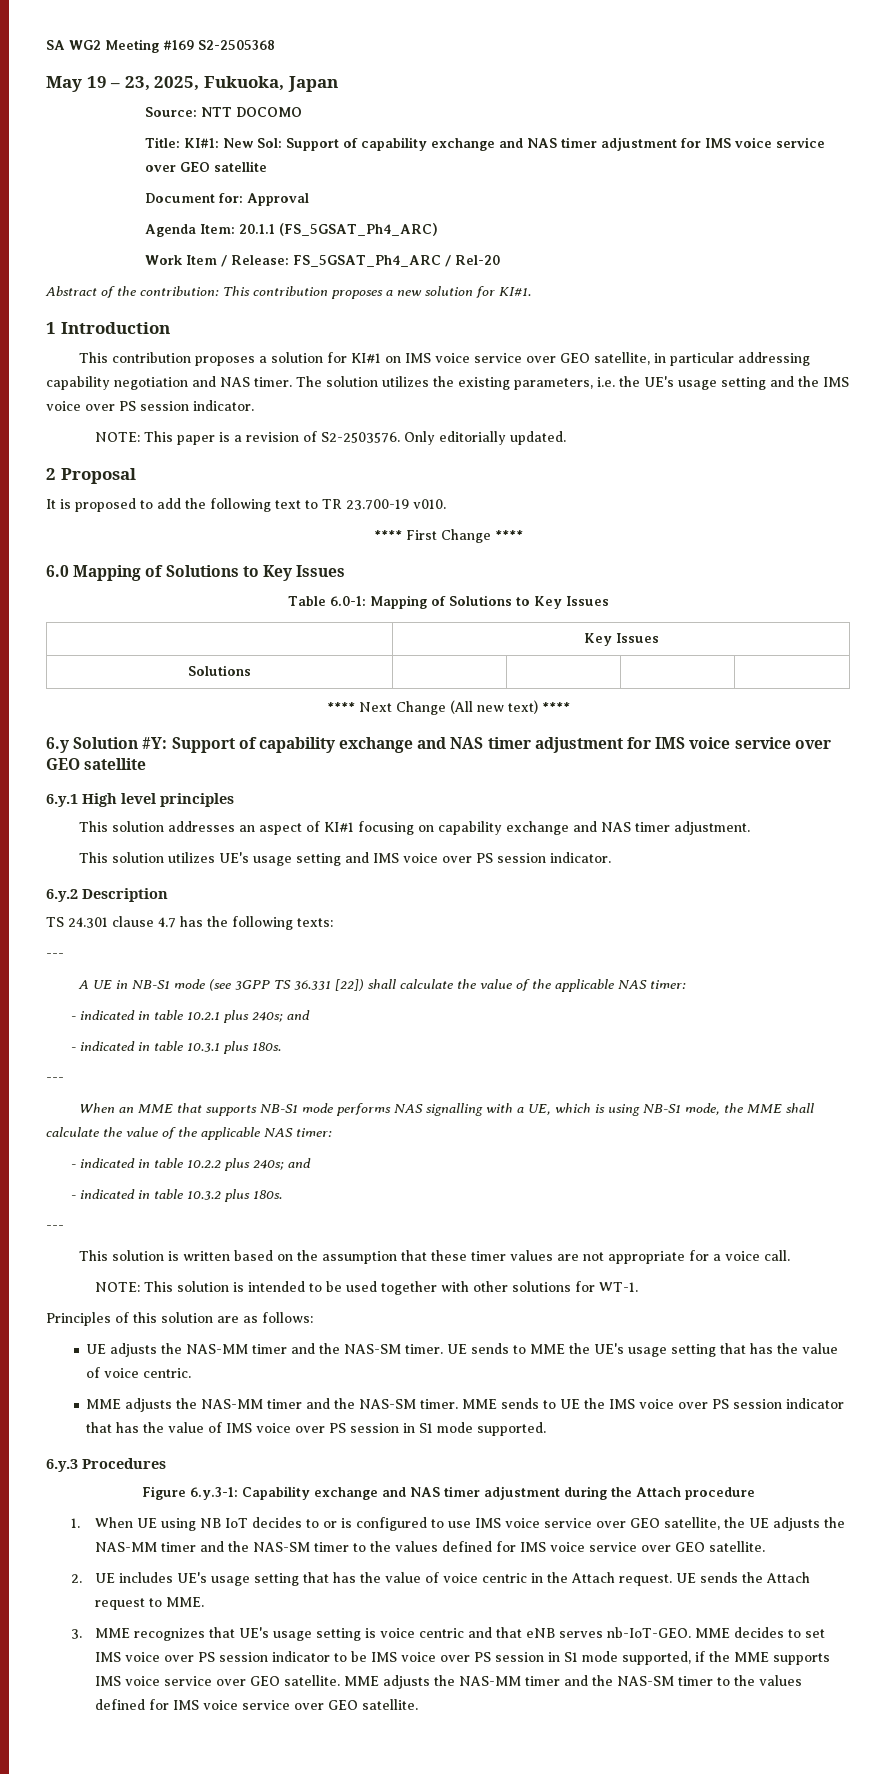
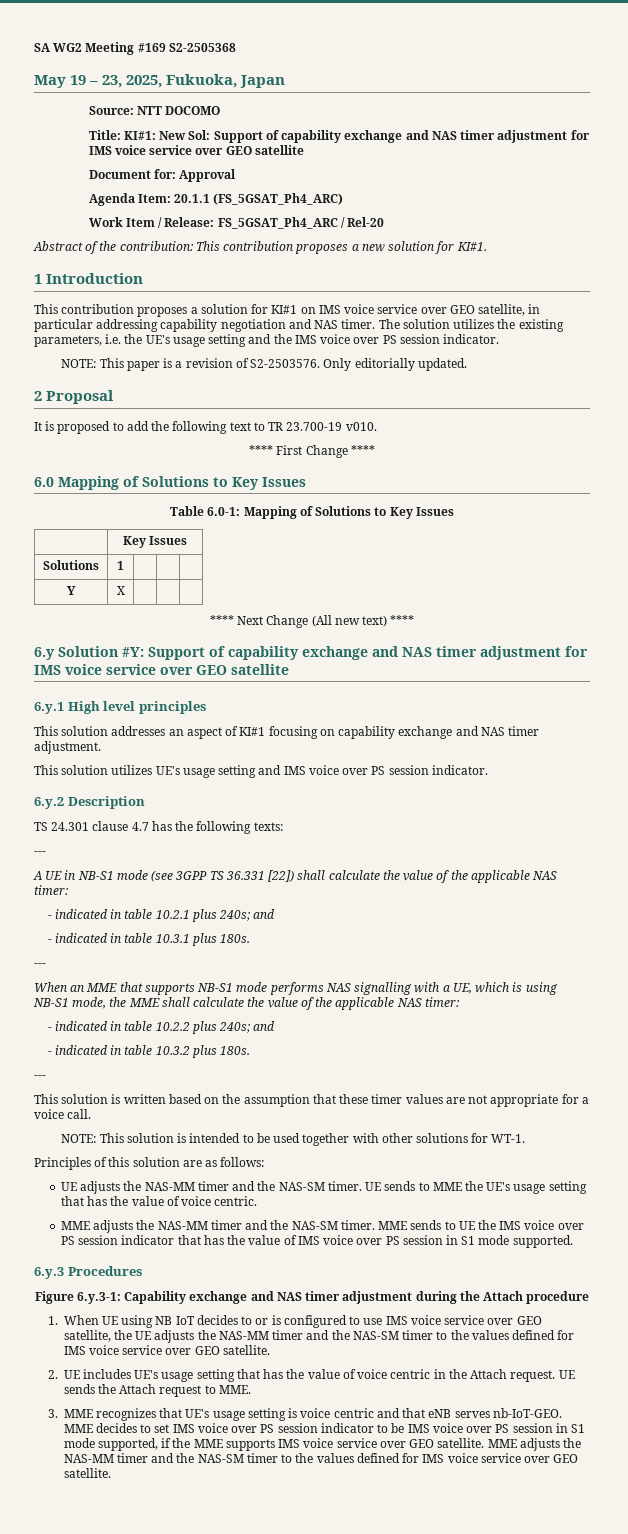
- Solutions | | | |
+ Solutions | 1 | | |
+ Y | X | | |

